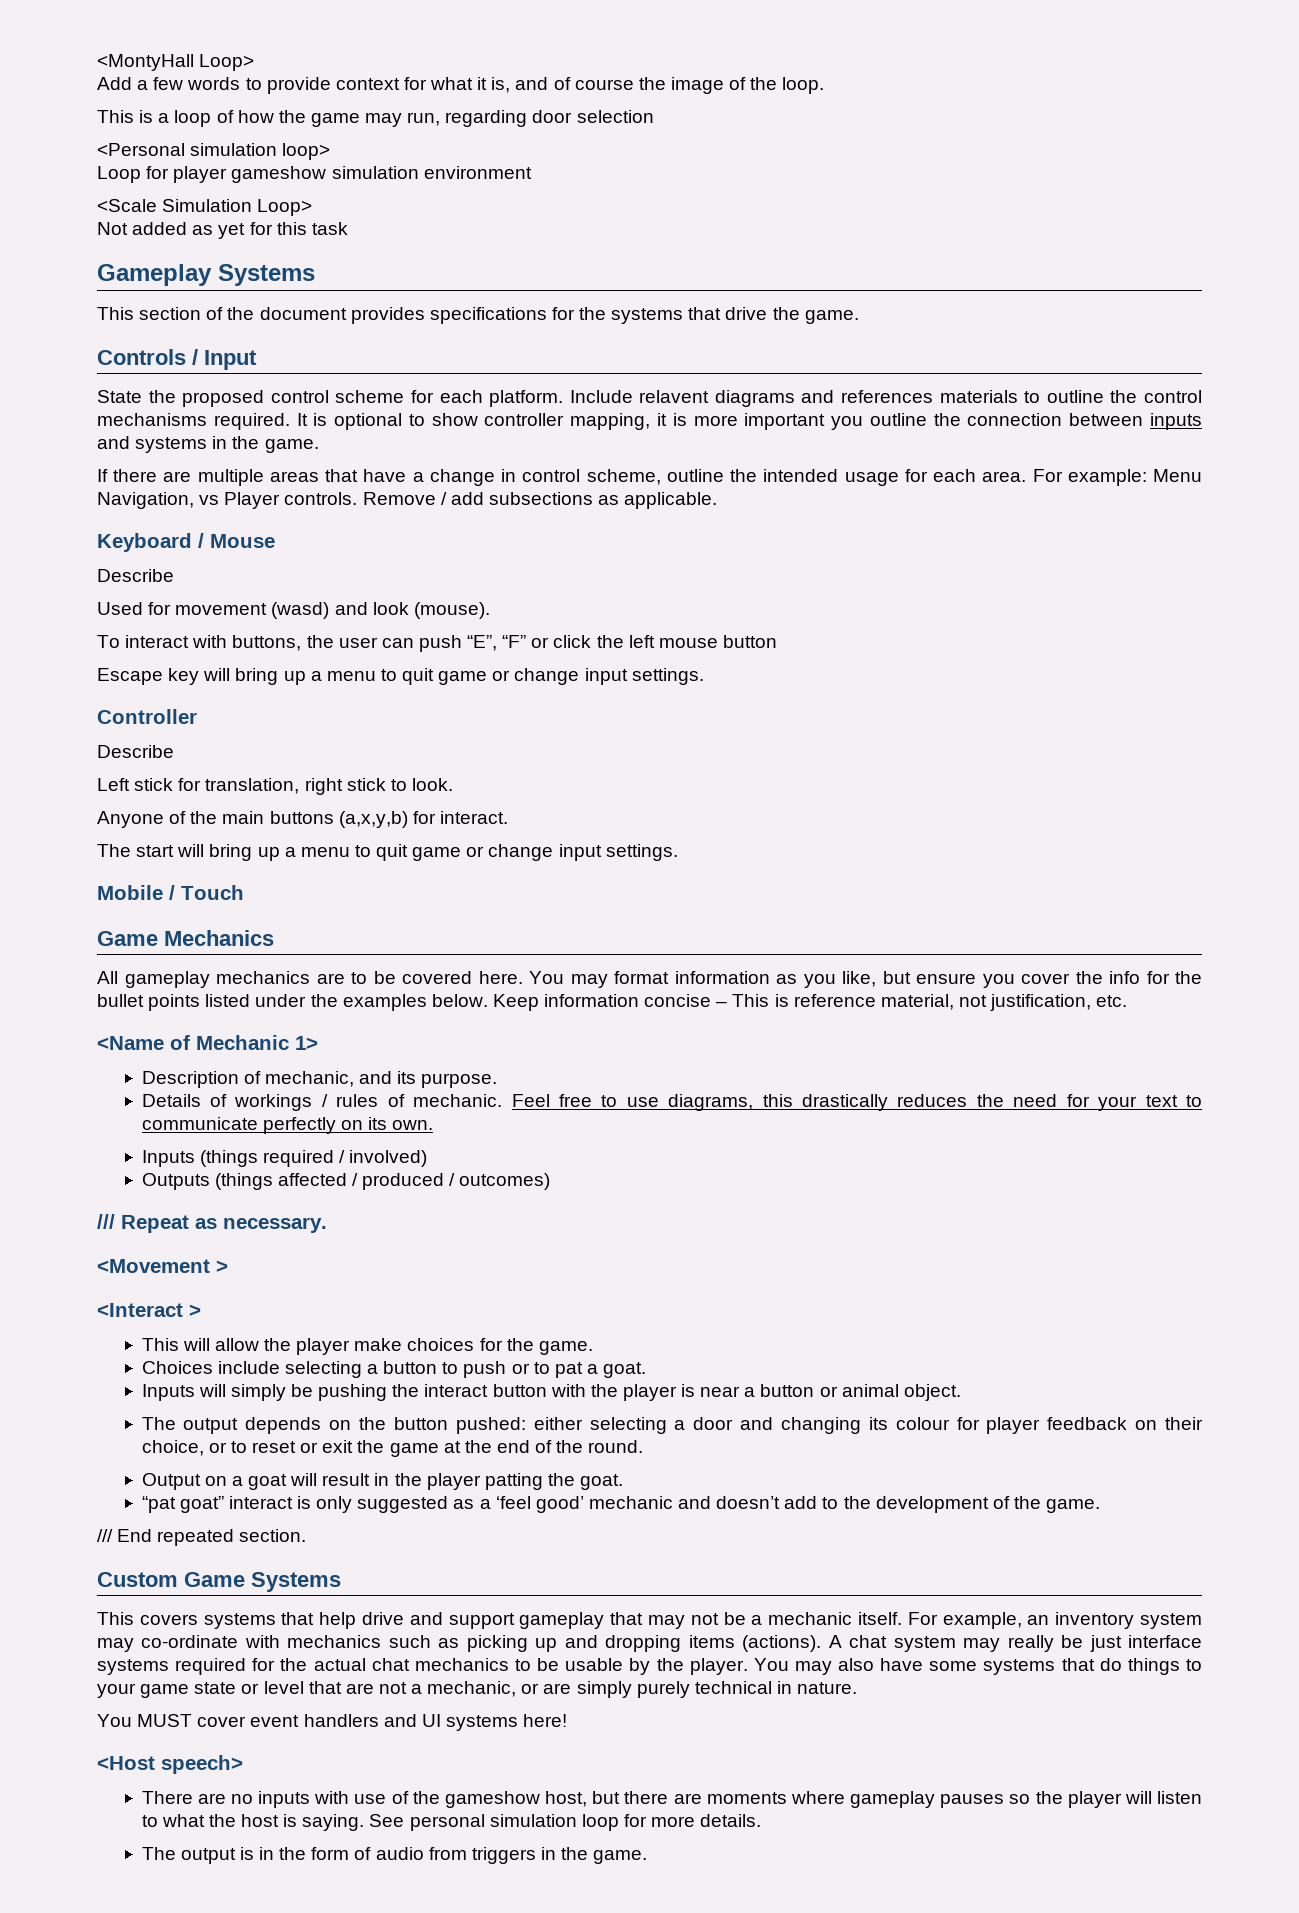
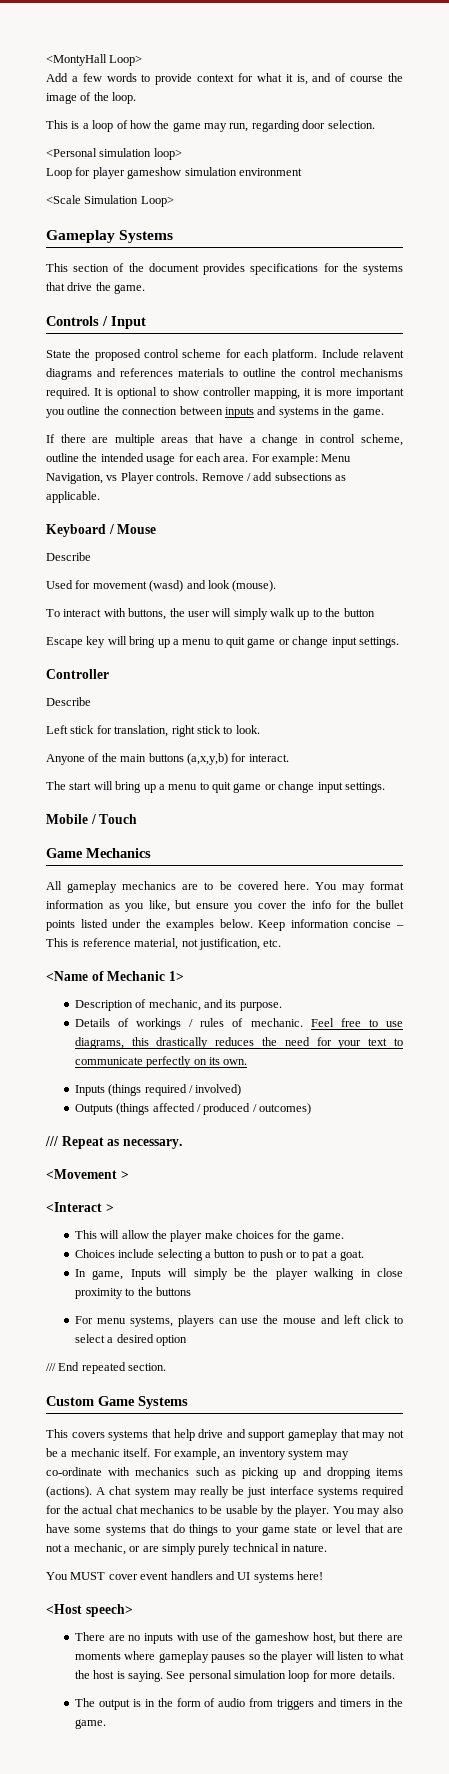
- This is a loop of how the game may run, regarding door selection
+ This is a loop of how the game may run, regarding door selection.
- Not added as yet for this task
- To interact with buttons, the user can push “E”, “F” or click the left mouse button
+ To interact with buttons, the user will simply walk up to the button
- Inputs will simply be pushing the interact button with the player is near a button or animal object.
- The output depends on the button pushed: either selecting a door and changing its colour for player feedback on their choice, or to reset or exit the game at the end of the round.
- Output on a goat will result in the player patting the goat.
- “pat goat” interact is only suggested as a ‘feel good’ mechanic and doesn’t add to the development of the game.
+ In game, Inputs will simply be the player walking in close proximity to the buttons
+ For menu systems, players can use the mouse and left click to select a desired option
- The output is in the form of audio from triggers in the game.
+ The output is in the form of audio from triggers and timers in the game.

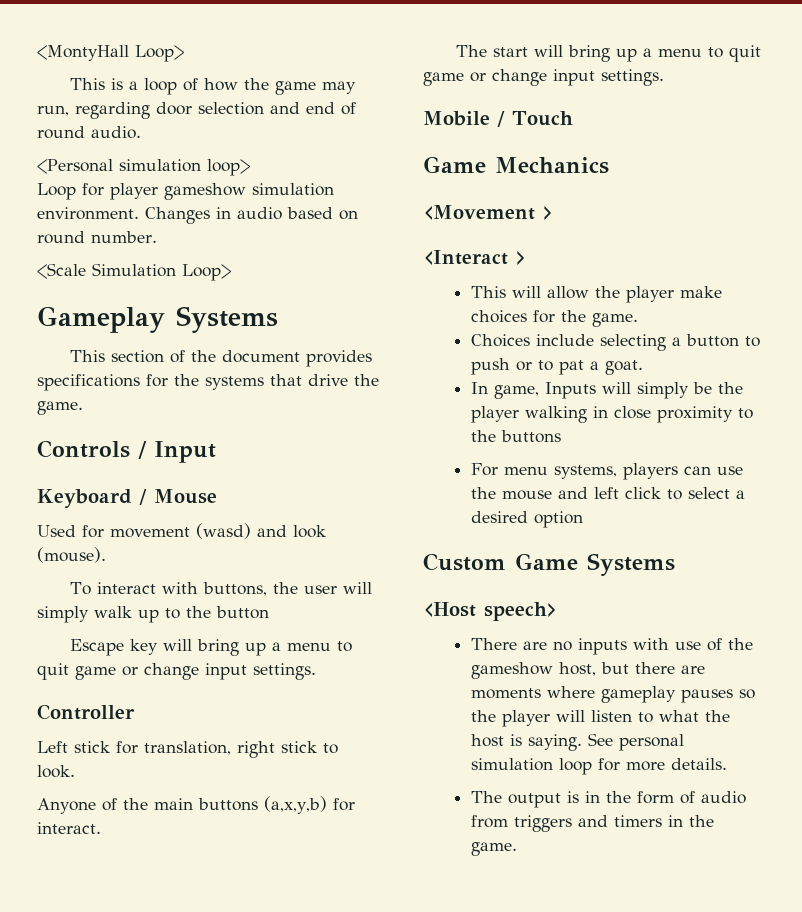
- Add a few words to provide context for what it is, and of course the image of the loop.
- This is a loop of how the game may run, regarding door selection.
+ This is a loop of how the game may run, regarding door selection and end of round audio.
- Loop for player gameshow simulation environment
+ Loop for player gameshow simulation environment. Changes in audio based on round number.
- State the proposed control scheme for each platform. Include relavent diagrams and references materials to outline the control mechanisms required. It is optional to show controller mapping, it is more important you outline the connection between inputs and systems in the game.
- If there are multiple areas that have a change in control scheme, outline the intended usage for each area. For example: Menu Navigation, vs Player controls. Remove / add subsections as applicable.
  Keyboard / Mouse
- Describe
  Controller
- Describe
- All gameplay mechanics are to be covered here. You may format information as you like, but ensure you cover the info for the bullet points listed under the examples below. Keep information concise – This is reference material, not justification, etc.
- <Name of Mechanic 1>
- Description of mechanic, and its purpose.
- Details of workings / rules of mechanic. Feel free to use diagrams, this drastically reduces the need for your text to communicate perfectly on its own.
- Inputs (things required / involved)
- Outputs (things affected / produced / outcomes)
- /// Repeat as necessary.
- /// End repeated section.
- This covers systems that help drive and support gameplay that may not be a mechanic itself. For example, an inventory system may co-ordinate with mechanics such as picking up and dropping items (actions). A chat system may really be just interface systems required for the actual chat mechanics to be usable by the player. You may also have some systems that do things to your game state or level that are not a mechanic, or are simply purely technical in nature.
- You MUST cover event handlers and UI systems here!

